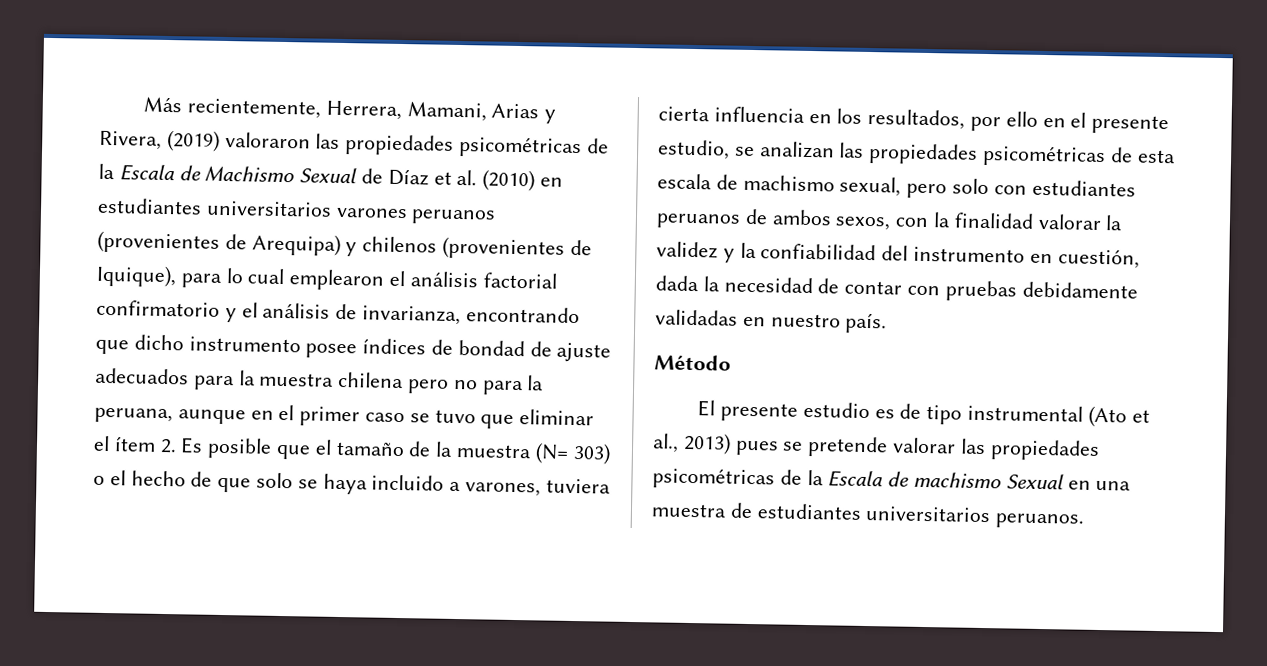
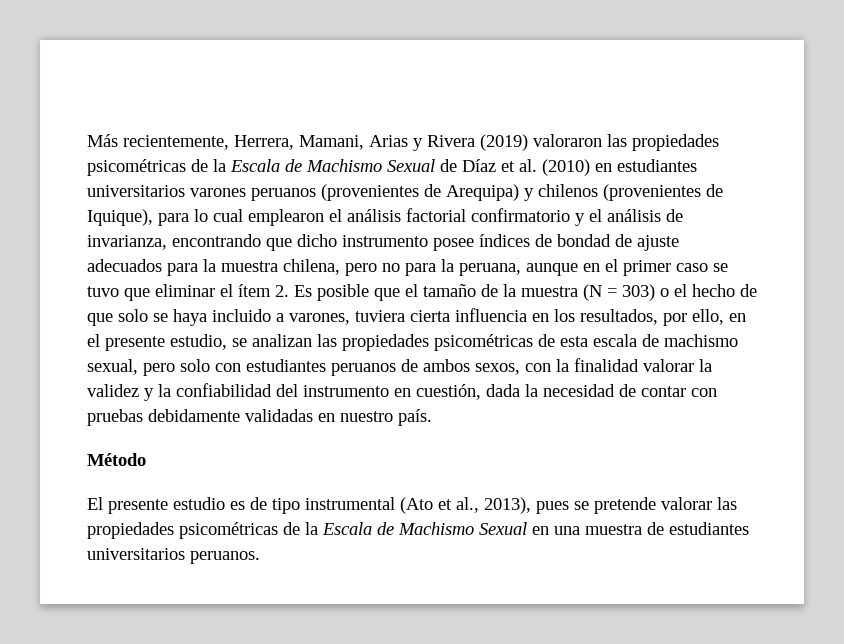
- Más recientemente, Herrera, Mamani, Arias y Rivera, (2019) valoraron las propiedades psicométricas de la Escala de Machismo Sexual de Díaz et al. (2010) en estudiantes universitarios varones peruanos (provenientes de Arequipa) y chilenos (provenientes de Iquique), para lo cual emplearon el análisis factorial confirmatorio y el análisis de invarianza, encontrando que dicho instrumento posee índices de bondad de ajuste adecuados para la muestra chilena pero no para la peruana, aunque en el primer caso se tuvo que eliminar el ítem 2. Es posible que el tamaño de la muestra (N= 303) o el hecho de que solo se haya incluido a varones, tuviera cierta influencia en los resultados, por ello en el presente estudio, se analizan las propiedades psicométricas de esta escala de machismo sexual, pero solo con estudiantes peruanos de ambos sexos, con la finalidad valorar la validez y la confiabilidad del instrumento en cuestión, dada la necesidad de contar con pruebas debidamente validadas en nuestro país.
+ Más recientemente, Herrera, Mamani, Arias y Rivera (2019) valoraron las propiedades psicométricas de la Escala de Machismo Sexual de Díaz et al. (2010) en estudiantes universitarios varones peruanos (provenientes de Arequipa) y chilenos (provenientes de Iquique), para lo cual emplearon el análisis factorial confirmatorio y el análisis de invarianza, encontrando que dicho instrumento posee índices de bondad de ajuste adecuados para la muestra chilena, pero no para la peruana, aunque en el primer caso se tuvo que eliminar el ítem 2. Es posible que el tamaño de la muestra (N = 303) o el hecho de que solo se haya incluido a varones, tuviera cierta influencia en los resultados, por ello, en el presente estudio, se analizan las propiedades psicométricas de esta escala de machismo sexual, pero solo con estudiantes peruanos de ambos sexos, con la finalidad valorar la validez y la confiabilidad del instrumento en cuestión, dada la necesidad de contar con pruebas debidamente validadas en nuestro país.
- El presente estudio es de tipo instrumental (Ato et al., 2013) pues se pretende valorar las propiedades psicométricas de la Escala de machismo Sexual en una muestra de estudiantes universitarios peruanos.
+ El presente estudio es de tipo instrumental (Ato et al., 2013), pues se pretende valorar las propiedades psicométricas de la Escala de Machismo Sexual en una muestra de estudiantes universitarios peruanos.

